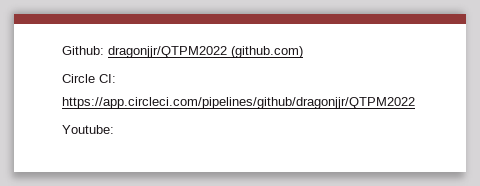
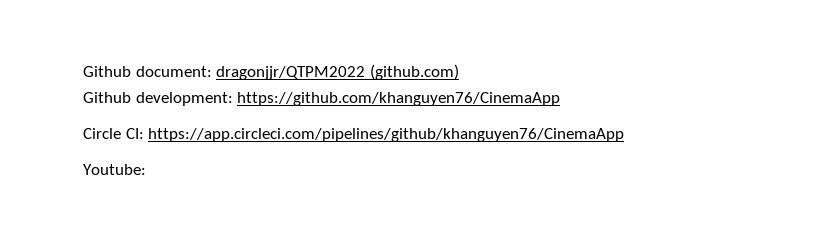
- Github: dragonjjr/QTPM2022 (github.com)
+ Github document: dragonjjr/QTPM2022 (github.com)
+ Github development: https://github.com/khanguyen76/CinemaApp
- Circle CI: https://app.circleci.com/pipelines/github/dragonjjr/QTPM2022
+ Circle CI: https://app.circleci.com/pipelines/github/khanguyen76/CinemaApp

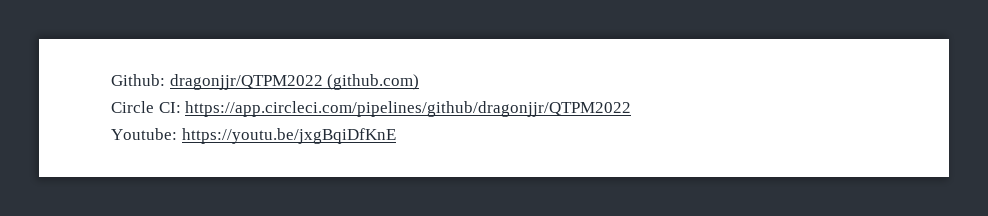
- Github document: dragonjjr/QTPM2022 (github.com)
+ Github: dragonjjr/QTPM2022 (github.com)
- Github development: https://github.com/khanguyen76/CinemaApp
- Circle CI: https://app.circleci.com/pipelines/github/khanguyen76/CinemaApp
+ Circle CI: https://app.circleci.com/pipelines/github/dragonjjr/QTPM2022
- Youtube:
+ Youtube: https://youtu.be/jxgBqiDfKnE

